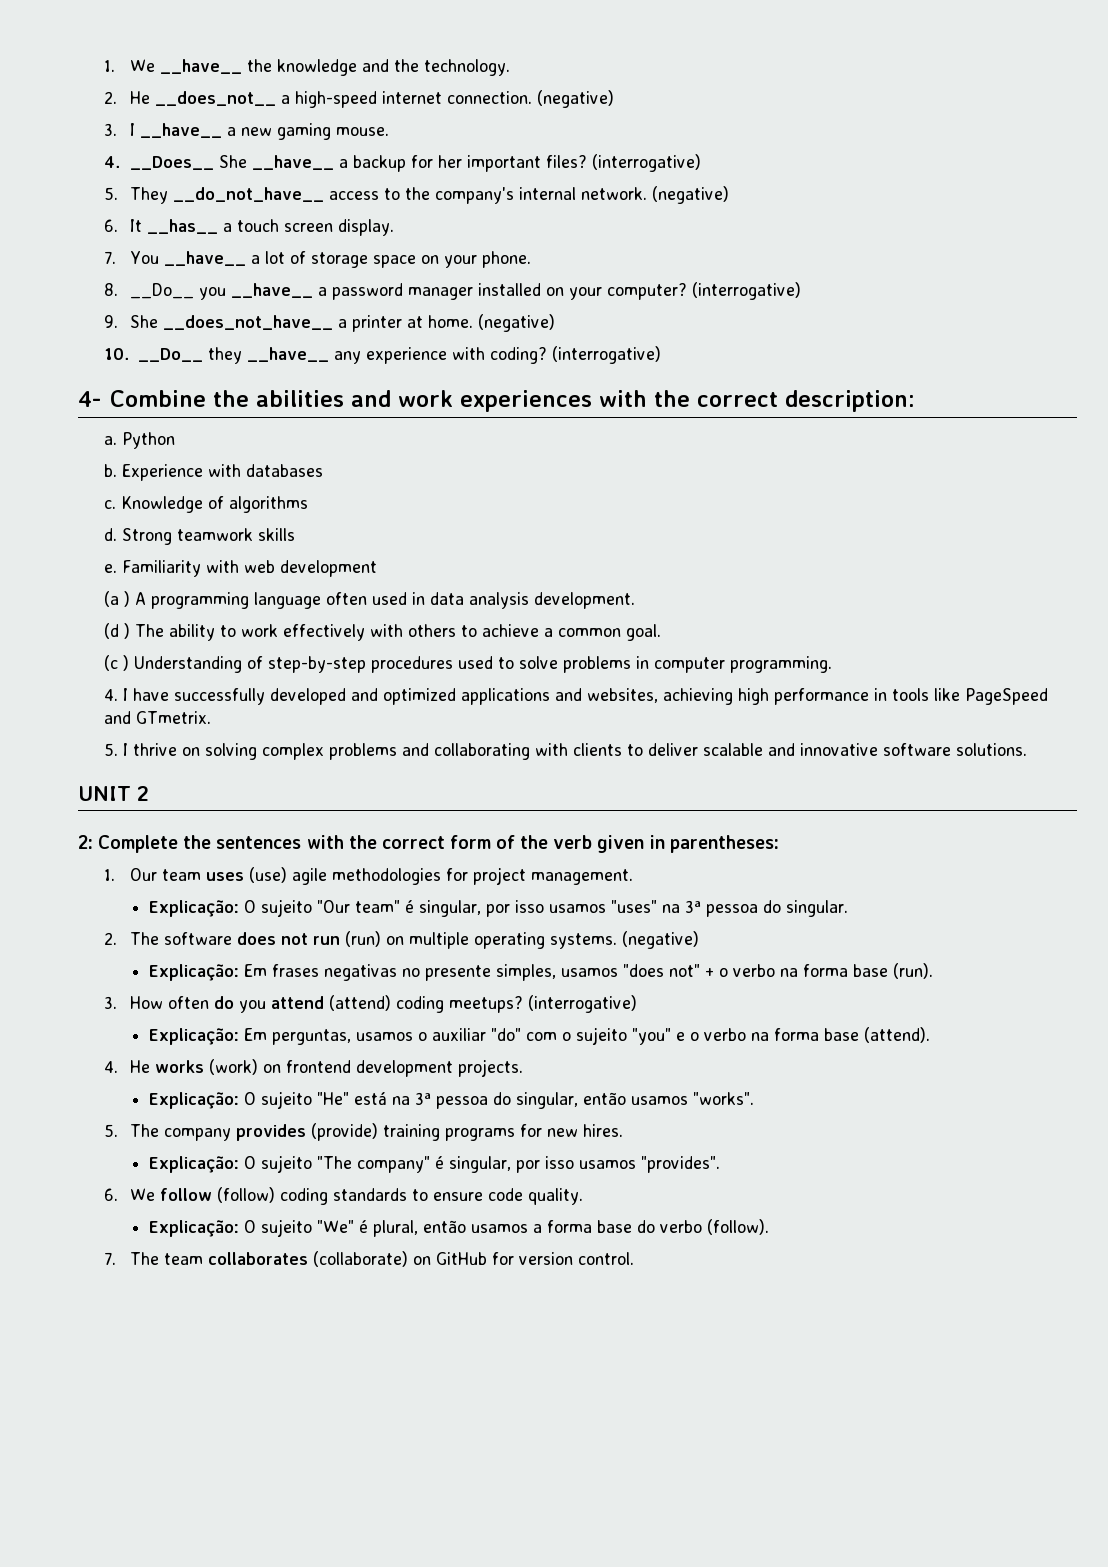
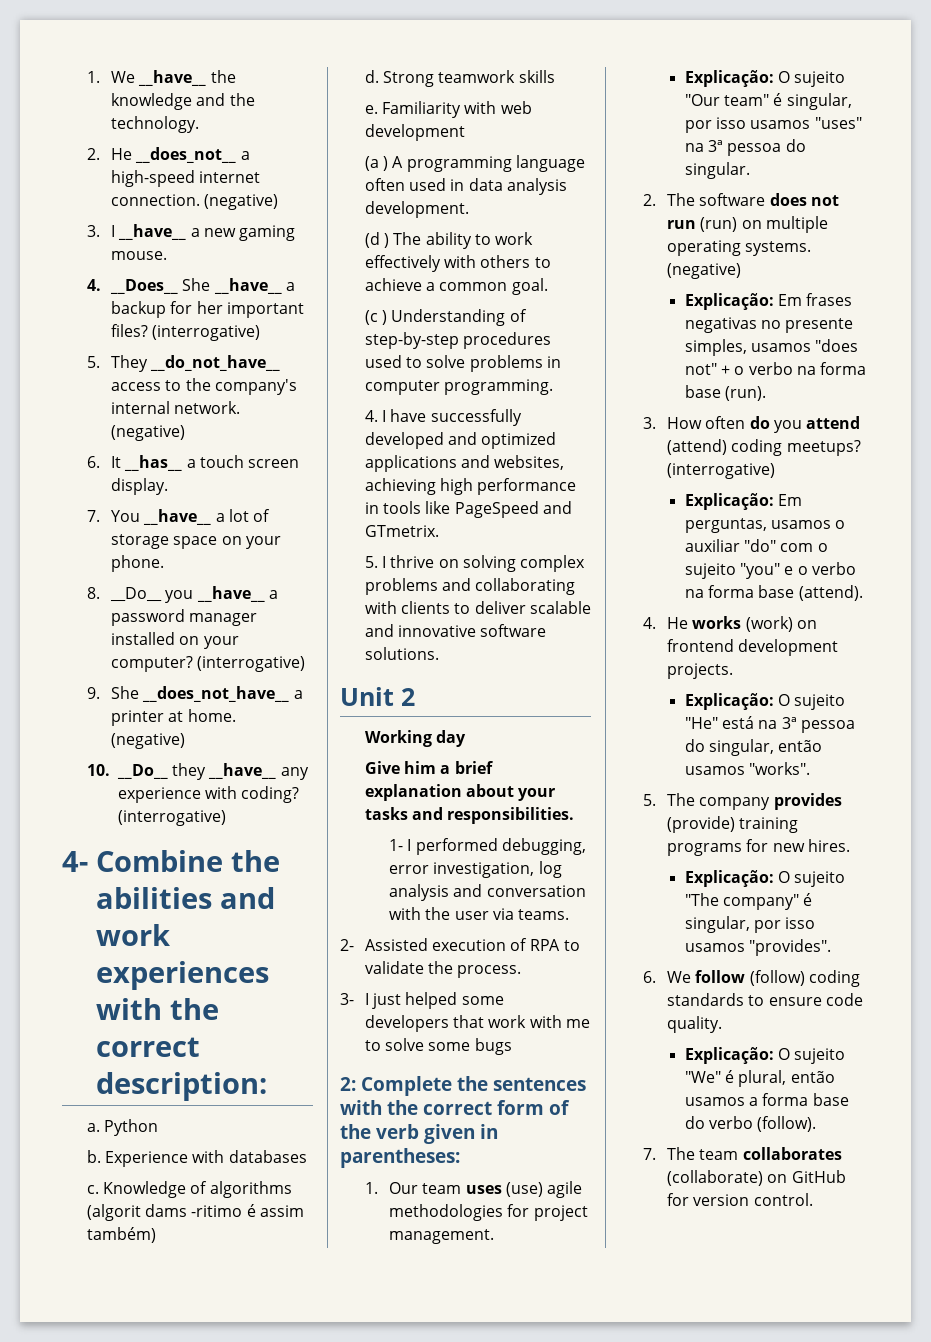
- Knowledge of algorithms
+ Knowledge of algorithms (algorit dams -ritimo é assim também)
- UNIT 2
+ Unit 2
+ Working day
+ Give him a brief explanation about your tasks and responsibilities.
+ 1- I performed debugging, error investigation, log analysis and conversation with the user via teams.
+ 2- Assisted execution of RPA to validate the process.
+ 3- I just helped some developers that work with me to solve some bugs

